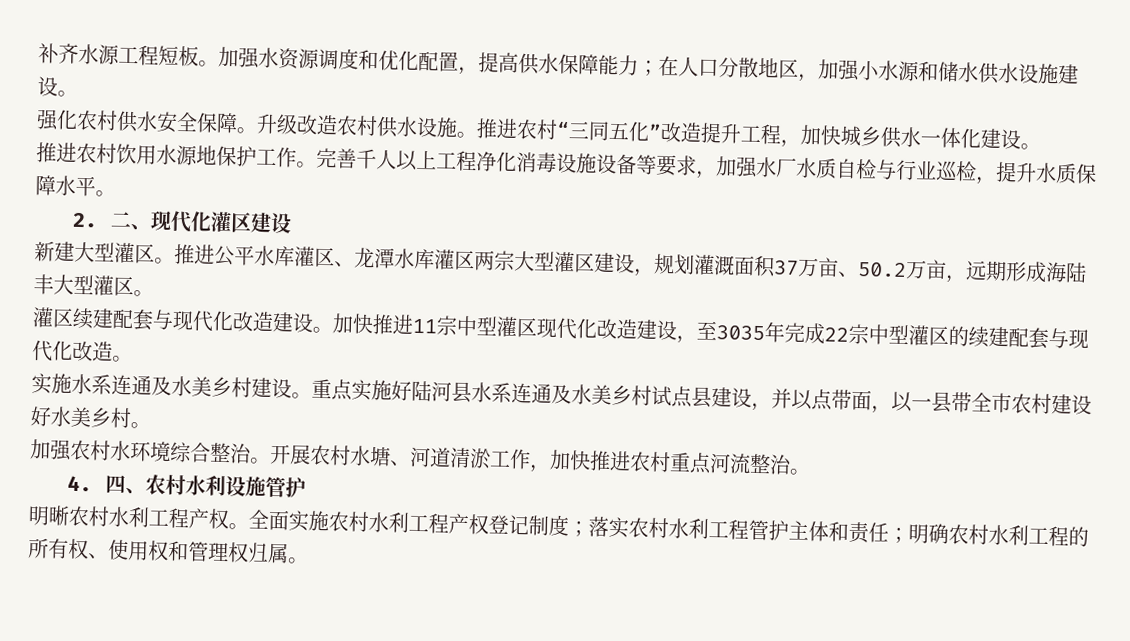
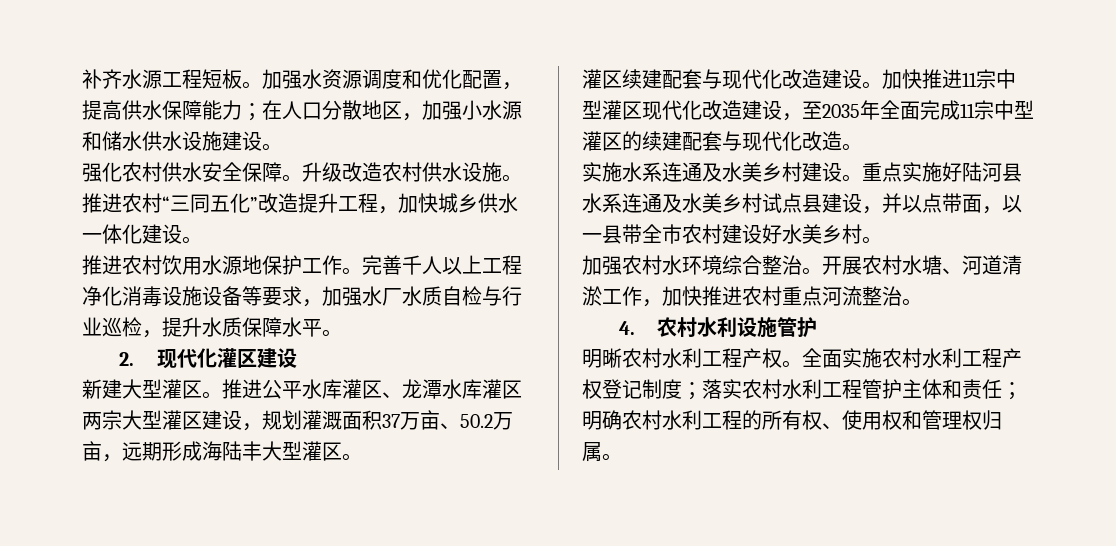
- 2.二、现代化灌区建设
+ 2.现代化灌区建设
- 加快推进11宗中型灌区现代化改造建设，至3035年完成22宗中型灌区的续建配套与现代化改造。
+ 加快推进11宗中型灌区现代化改造建设，至2035年全面完成11宗中型灌区的续建配套与现代化改造。
- 4.四、农村水利设施管护
+ 4.农村水利设施管护

